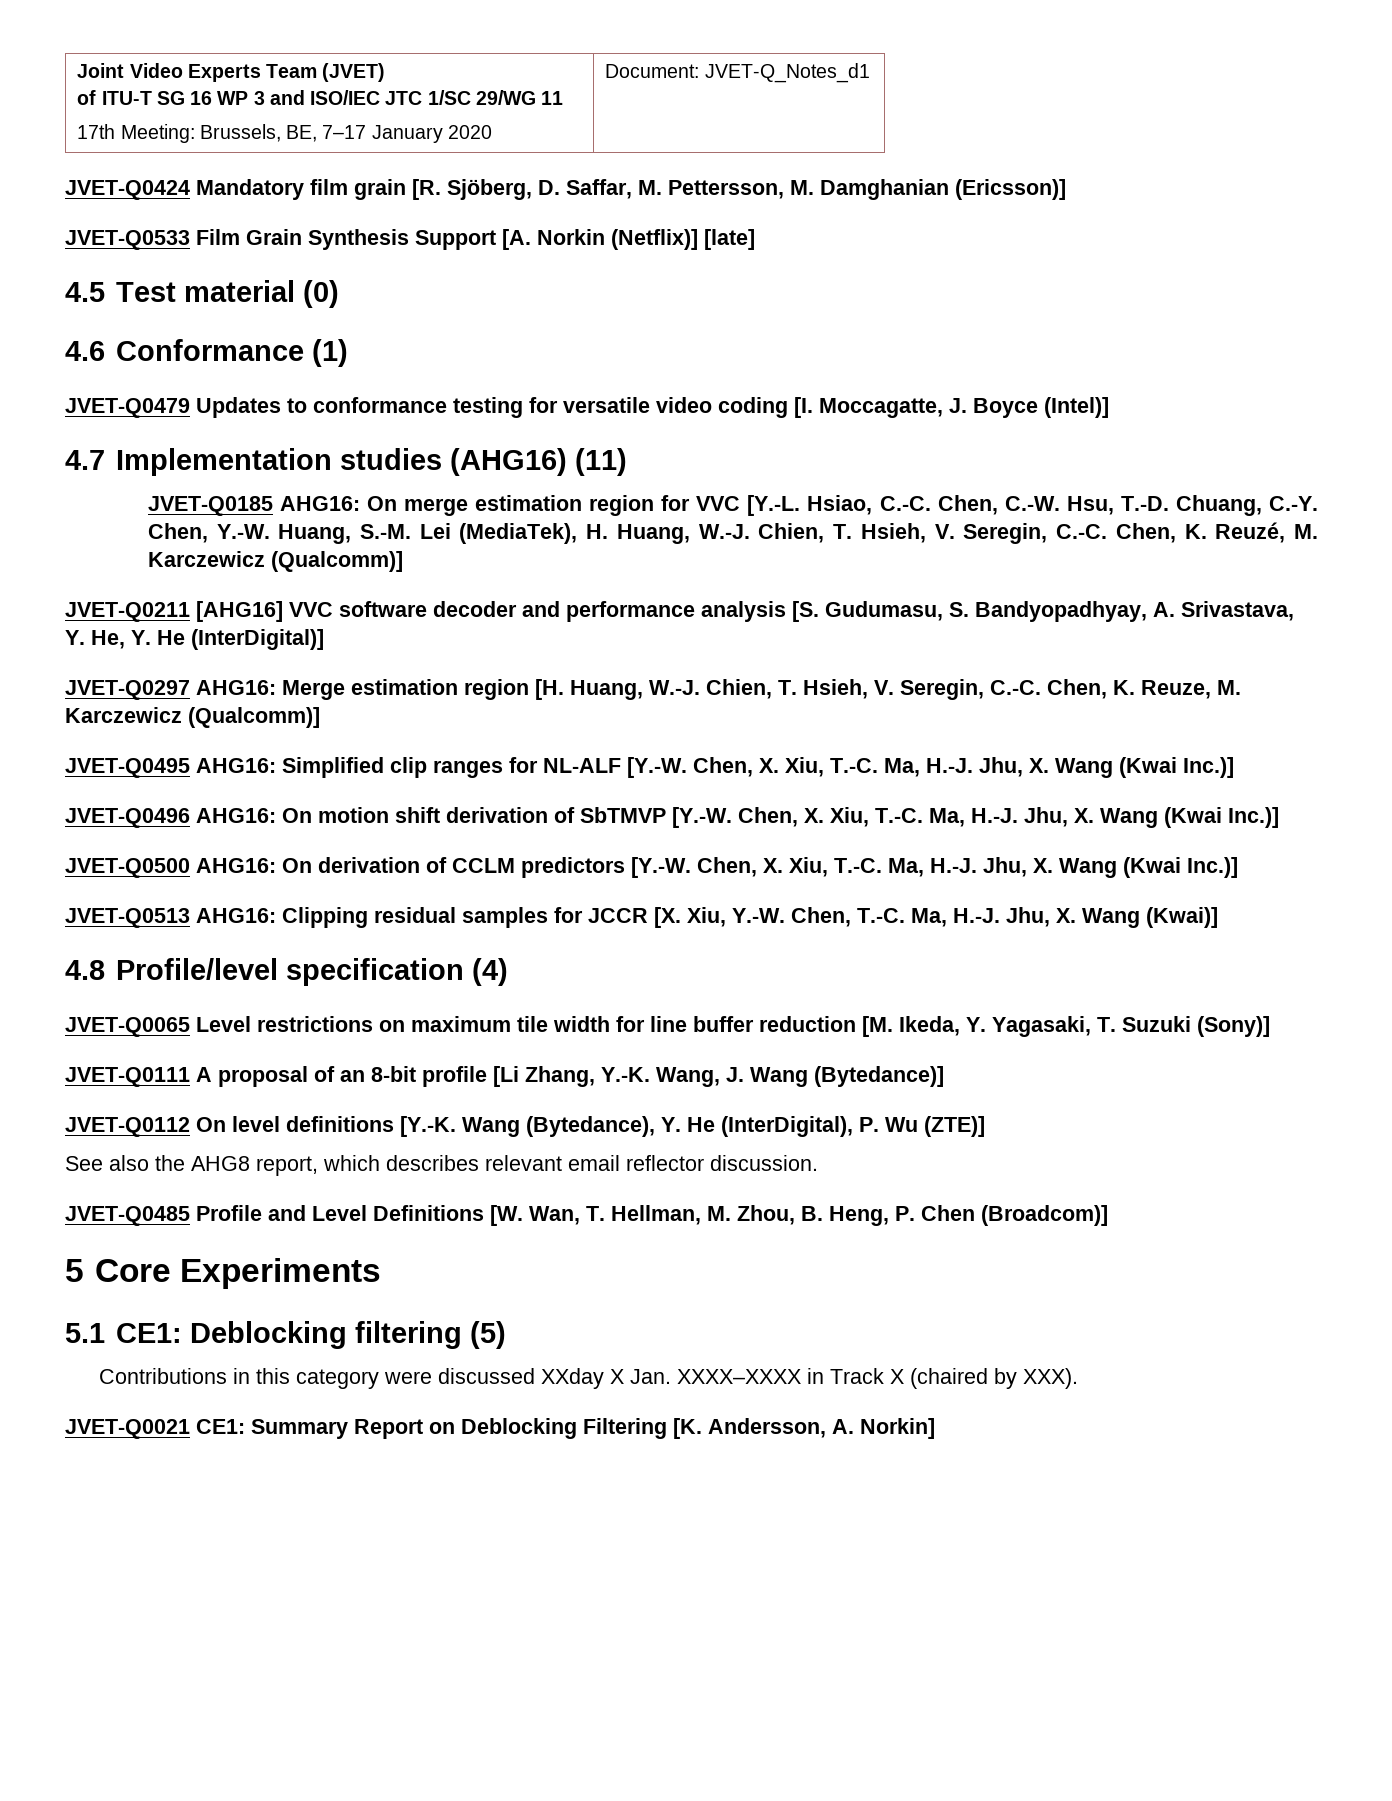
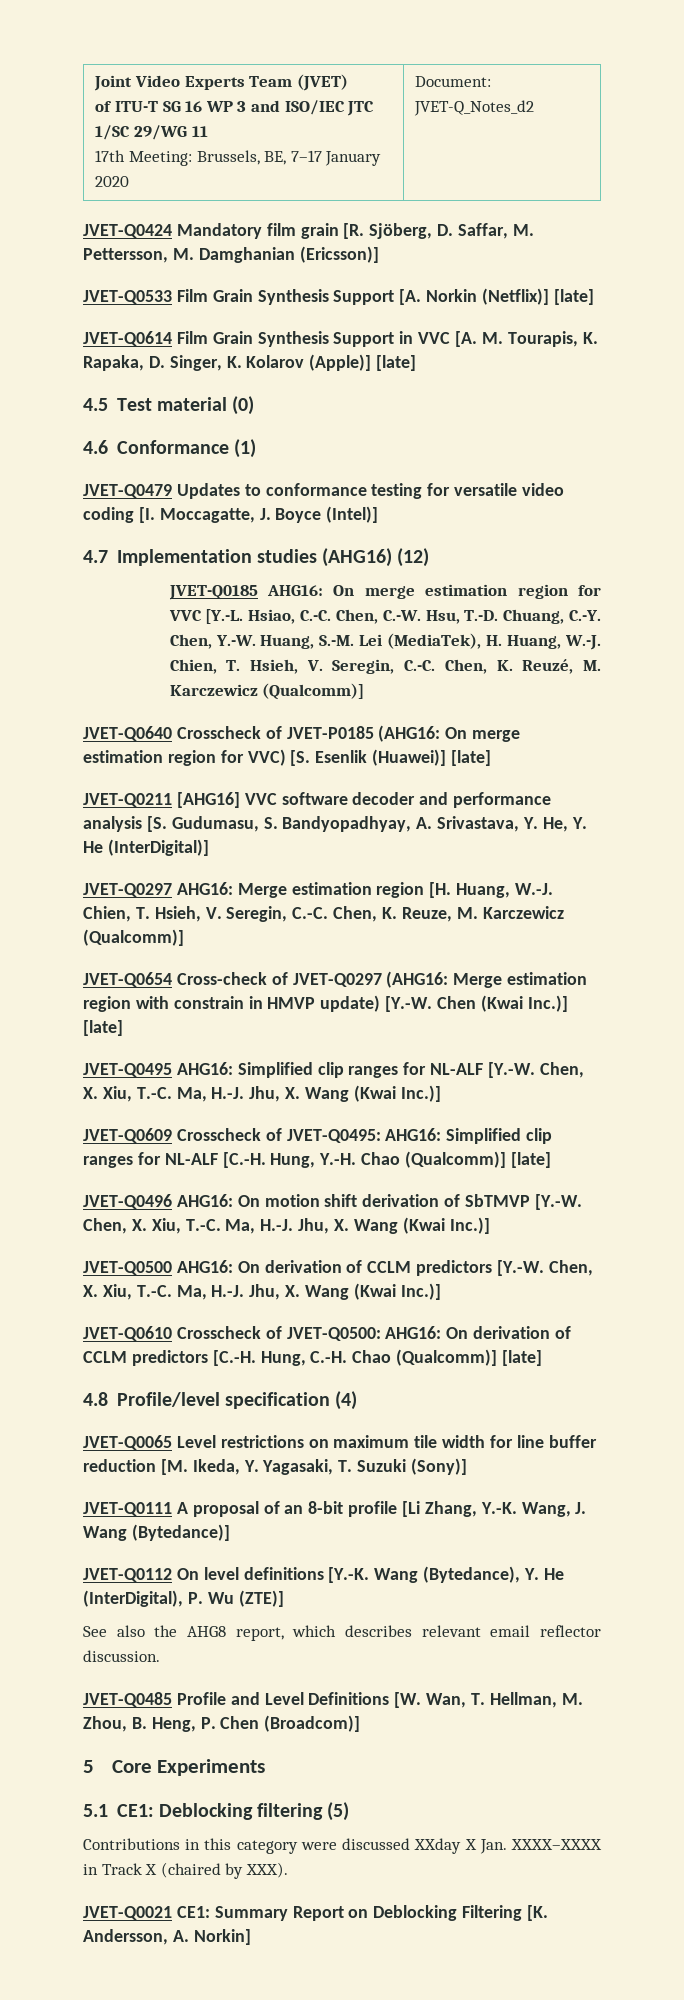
  Joint Video Experts Team (JVET)
  of ITU-T SG 16 WP 3 and ISO/IEC JTC 1/SC 29/WG 11
- 17th Meeting: Brussels, BE, 7–17 January 2020 | Document: JVET-Q_Notes_d1
+ 17th Meeting: Brussels, BE, 7–17 January 2020 | Document: JVET-Q_Notes_d2
+ JVET-Q0614 Film Grain Synthesis Support in VVC [A. M. Tourapis, K. Rapaka, D. Singer, K. Kolarov (Apple)] [late]
- 4.7 Implementation studies (AHG16) (11)
+ 4.7 Implementation studies (AHG16) (12)
+ JVET-Q0640 Crosscheck of JVET-P0185 (AHG16: On merge estimation region for VVC) [S. Esenlik (Huawei)] [late]
+ JVET-Q0654 Cross-check of JVET-Q0297 (AHG16: Merge estimation region with constrain in HMVP update) [Y.-W. Chen (Kwai Inc.)] [late]
+ JVET-Q0609 Crosscheck of JVET-Q0495: AHG16: Simplified clip ranges for NL-ALF [C.-H. Hung, Y.-H. Chao (Qualcomm)] [late]
- JVET-Q0513 AHG16: Clipping residual samples for JCCR [X. Xiu, Y.-W. Chen, T.-C. Ma, H.-J. Jhu, X. Wang (Kwai)]
+ JVET-Q0610 Crosscheck of JVET-Q0500: AHG16: On derivation of CCLM predictors [C.-H. Hung, C.-H. Chao (Qualcomm)] [late]

